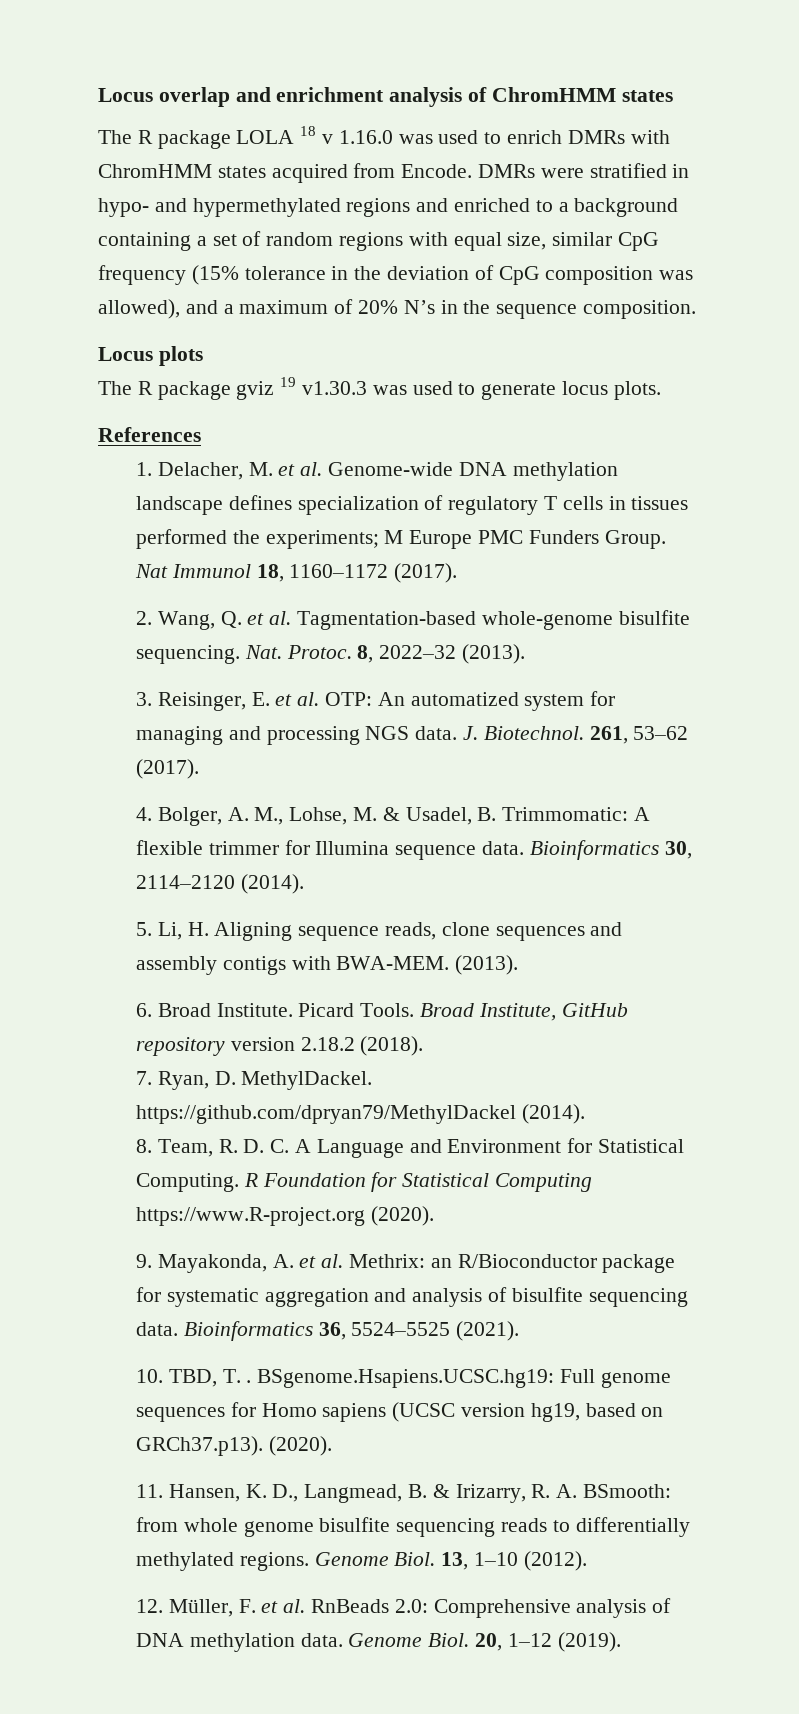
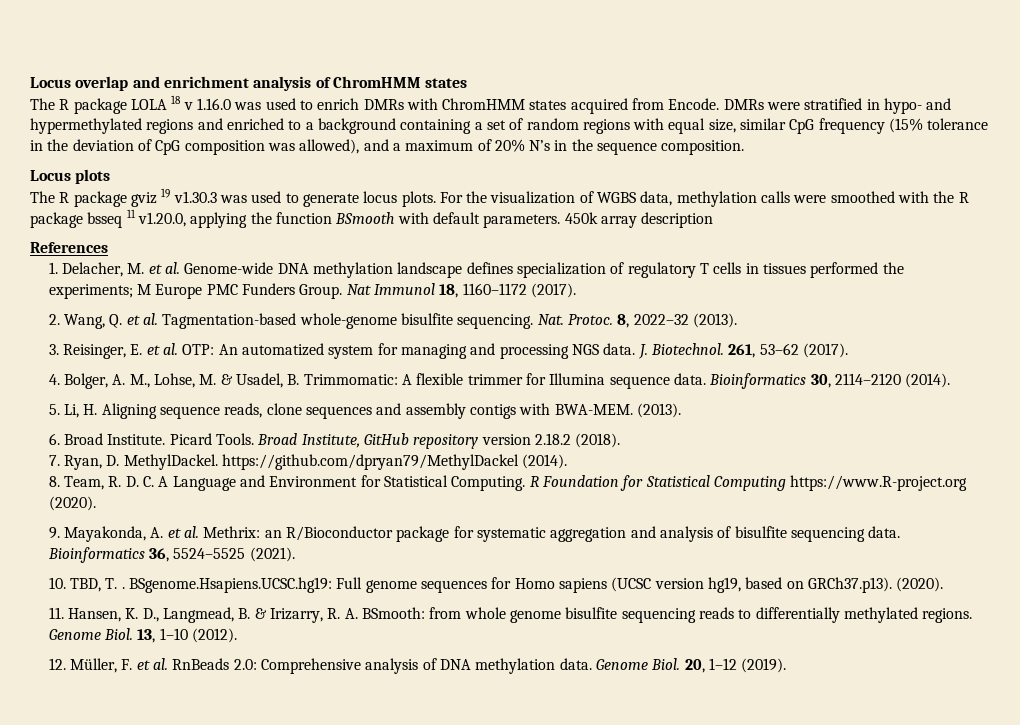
+ For the visualization of WGBS data, methylation calls were smoothed with the R package bsseq 11 v1.20.0, applying the function BSmooth with default parameters. 450k array description

